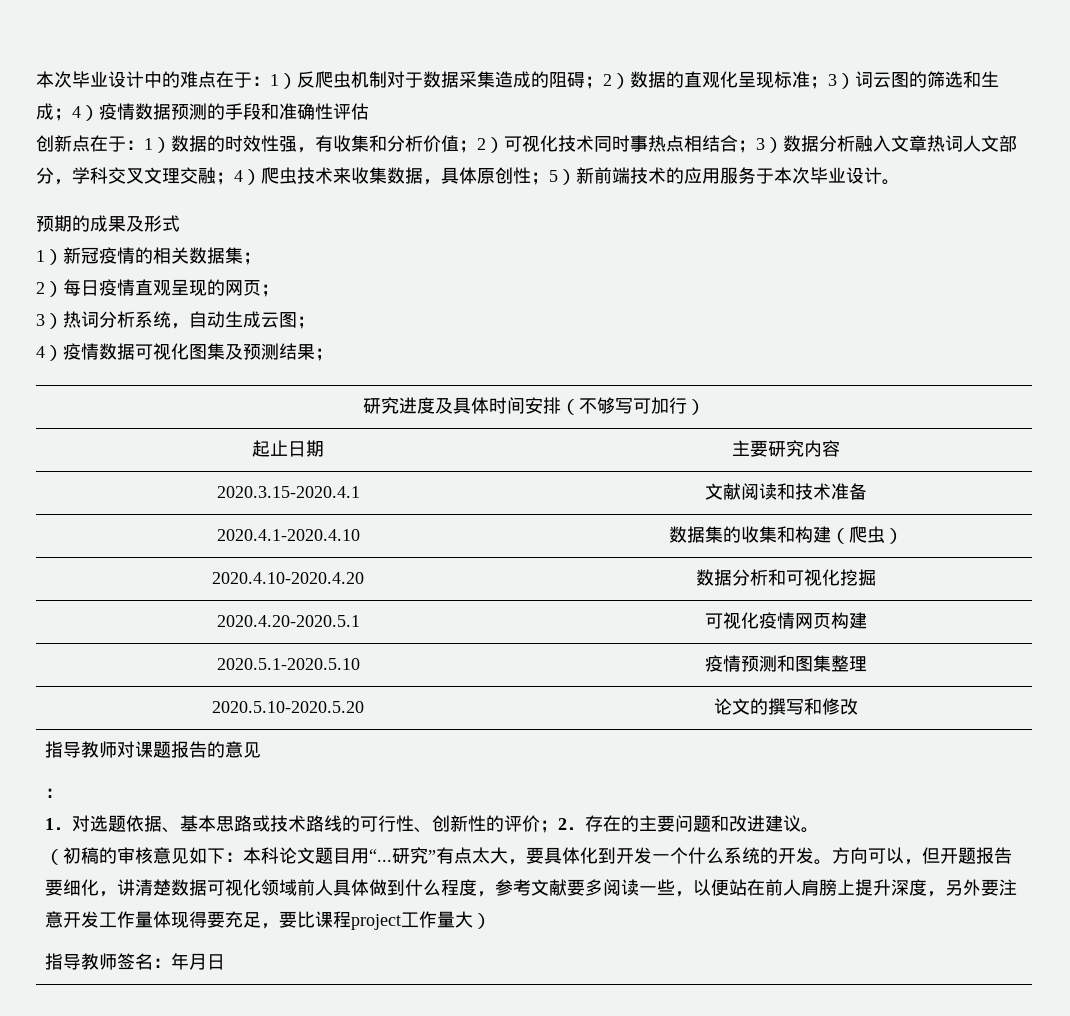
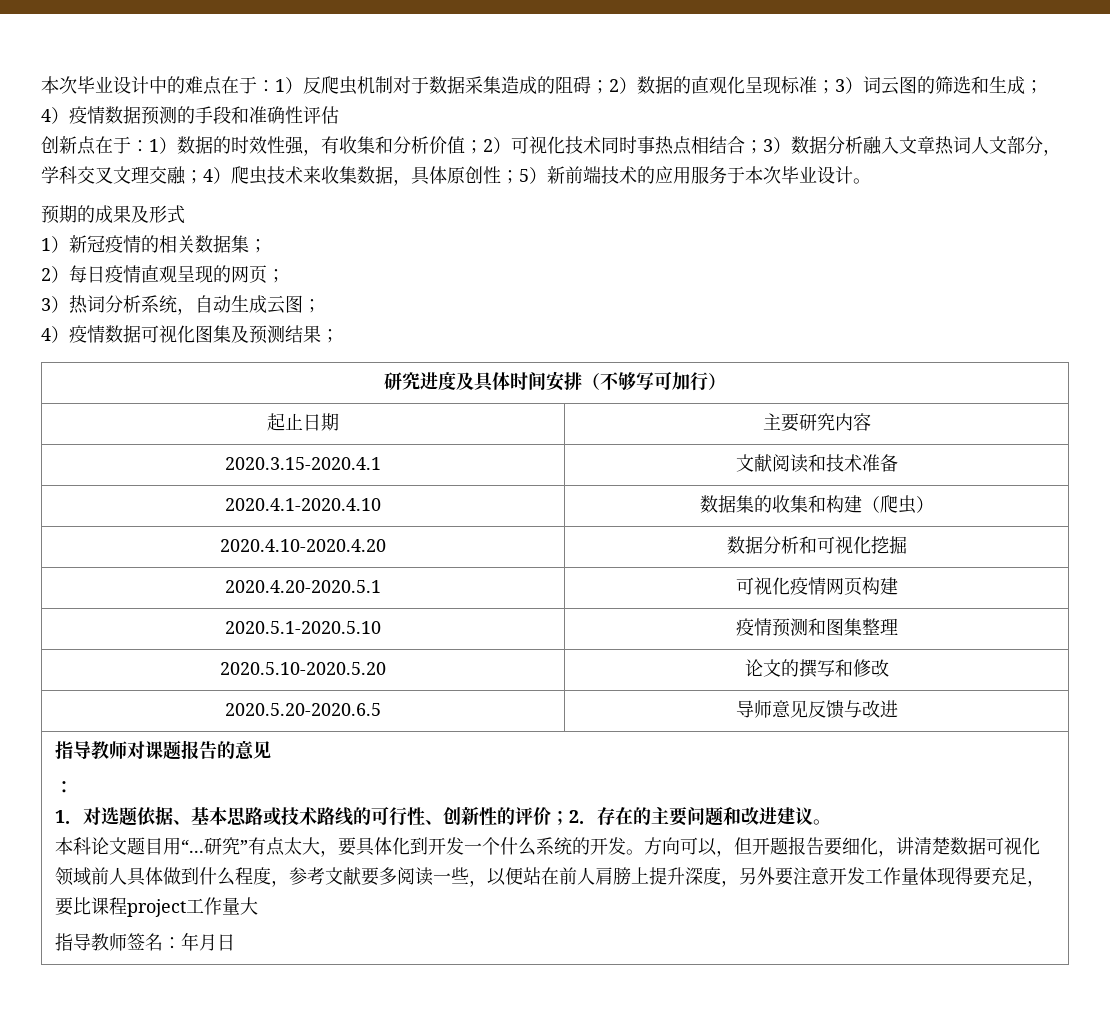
+ 2020.5.20-2020.6.5 | 导师意见反馈与改进
- （初稿的审核意见如下：本科论文题目用“...
+ 本科论文题目用“...
- 方向可以，但开题报告要细化，讲清楚数据可视化领域前人具体做到什么程度，参考文献要多阅读一些，以便站在前人肩膀上提升深度，另外要注意开发工作量体现得要充足，要比课程project工作量大）
+ 方向可以，但开题报告要细化，讲清楚数据可视化领域前人具体做到什么程度，参考文献要多阅读一些，以便站在前人肩膀上提升深度，另外要注意开发工作量体现得要充足，要比课程project工作量大

